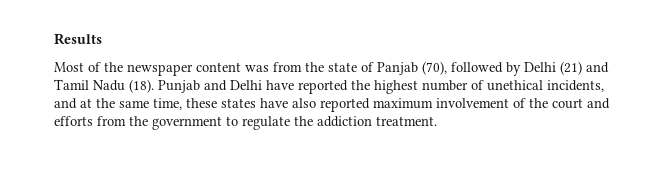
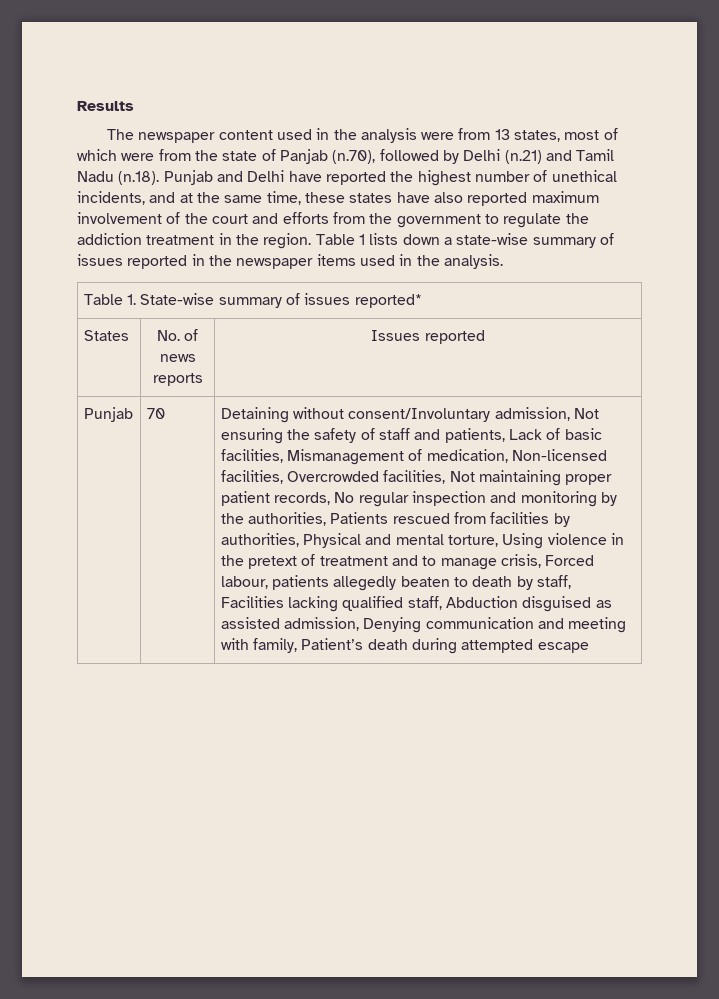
- Most of the newspaper content was from the state of Panjab (70), followed by Delhi (21) and Tamil Nadu (18). Punjab and Delhi have reported the highest number of unethical incidents, and at the same time, these states have also reported maximum involvement of the court and efforts from the government to regulate the addiction treatment.
+ The newspaper content used in the analysis were from 13 states, most of which were from the state of Panjab (n.70), followed by Delhi (n.21) and Tamil Nadu (n.18). Punjab and Delhi have reported the highest number of unethical incidents, and at the same time, these states have also reported maximum involvement of the court and efforts from the government to regulate the addiction treatment in the region. Table 1 lists down a state-wise summary of issues reported in the newspaper items used in the analysis.
+ Table 1. State-wise summary of issues reported*
+ States | No. of news reports | Issues reported
+ Punjab | 70 | Detaining without consent/Involuntary admission, Not ensuring the safety of staff and patients, Lack of basic facilities, Mismanagement of medication, Non-licensed facilities, Overcrowded facilities, Not maintaining proper patient records, No regular inspection and monitoring by the authorities, Patients rescued from facilities by authorities, Physical and mental torture, Using violence in the pretext of treatment and to manage crisis, Forced labour, patients allegedly beaten to death by staff, Facilities lacking qualified staff, Abduction disguised as assisted admission, Denying communication and meeting with family, Patient’s death during attempted escape

